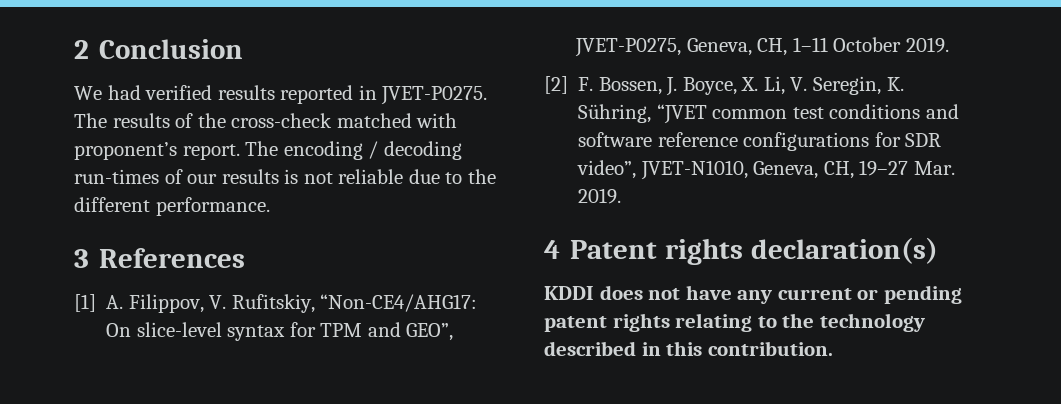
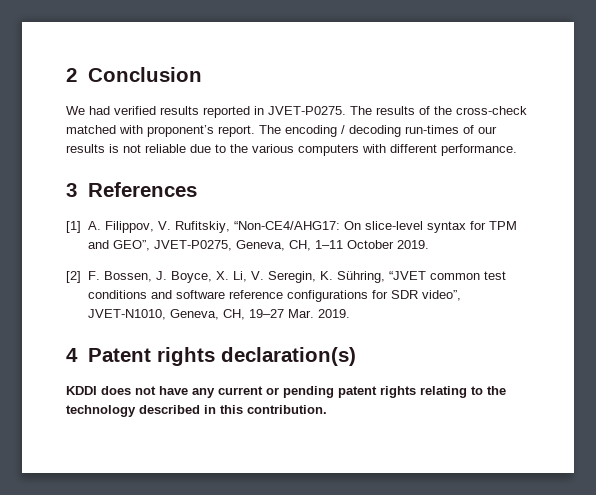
- The encoding / decoding run-times of our results is not reliable due to the different performance.
+ The encoding / decoding run-times of our results is not reliable due to the various computers with different performance.

